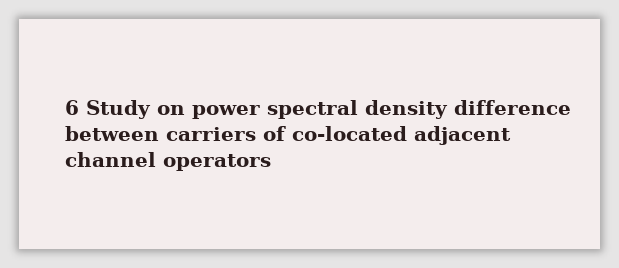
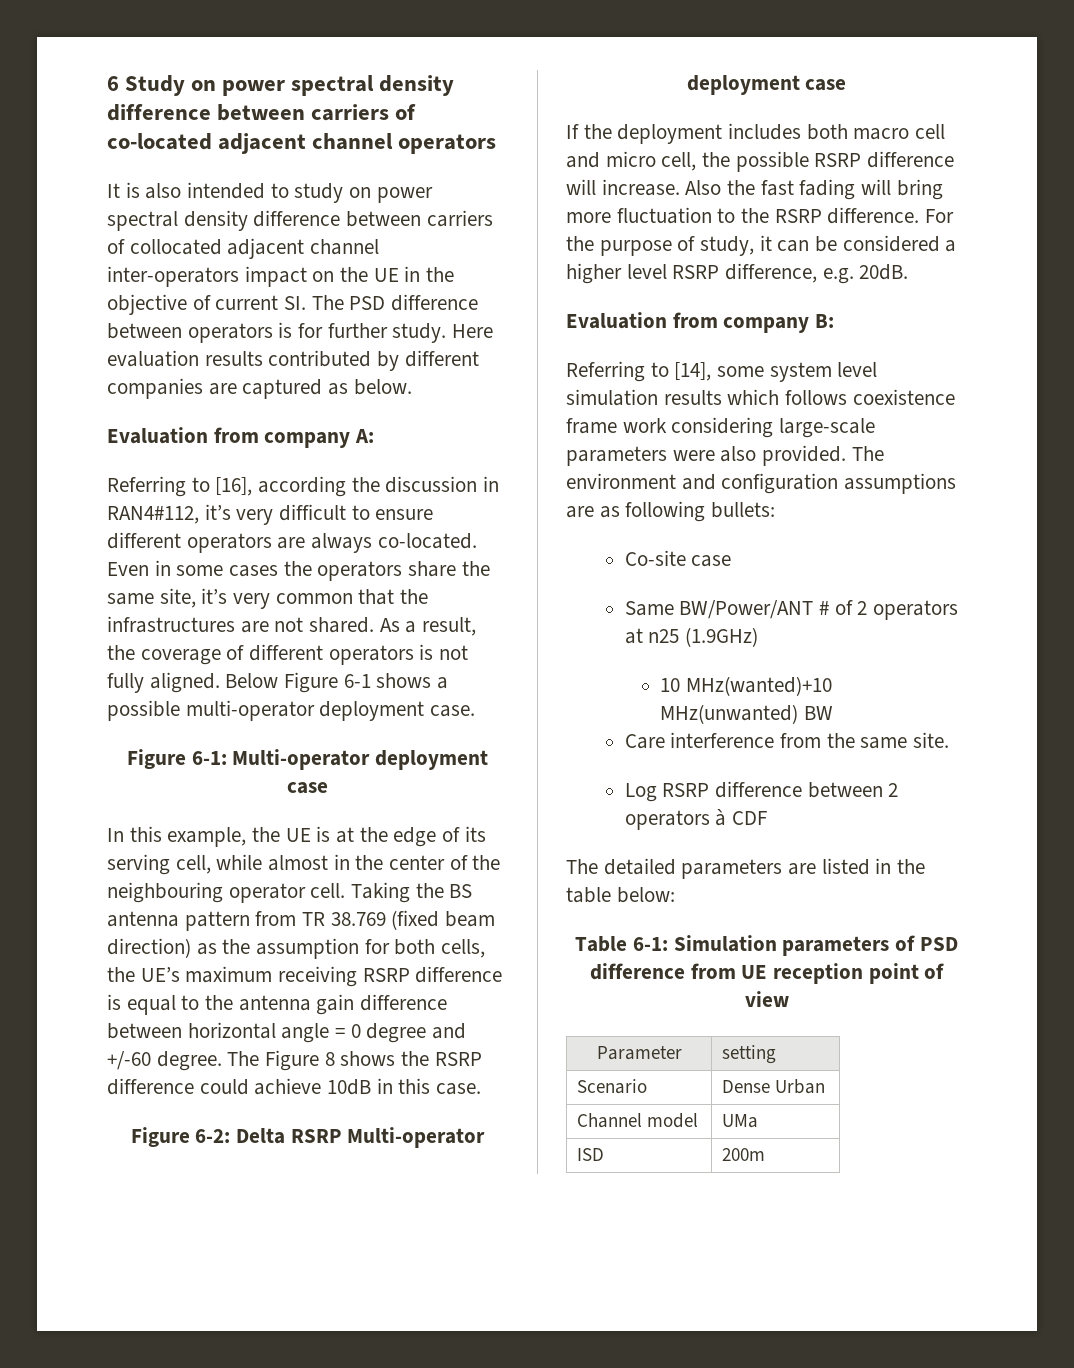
+ It is also intended to study on power spectral density difference between carriers of collocated adjacent channel inter-operators impact on the UE in the objective of current SI. The PSD difference between operators is for further study. Here evaluation results contributed by different companies are captured as below.
+ Evaluation from company A:
+ Referring to [16], according the discussion in RAN4#112, it’s very difficult to ensure different operators are always co-located. Even in some cases the operators share the same site, it’s very common that the infrastructures are not shared. As a result, the coverage of different operators is not fully aligned. Below Figure 6-1 shows a possible multi-operator deployment case.
+ Figure 6-1: Multi-operator deployment case
+ In this example, the UE is at the edge of its serving cell, while almost in the center of the neighbouring operator cell. Taking the BS antenna pattern from TR 38.769 (fixed beam direction) as the assumption for both cells, the UE’s maximum receiving RSRP difference is equal to the antenna gain difference between horizontal angle = 0 degree and +/-60 degree. The Figure 8 shows the RSRP difference could achieve 10dB in this case.
+ Figure 6-2: Delta RSRP Multi-operator deployment case
+ If the deployment includes both macro cell and micro cell, the possible RSRP difference will increase. Also the fast fading will bring more fluctuation to the RSRP difference. For the purpose of study, it can be considered a higher level RSRP difference, e.g. 20dB.
+ Evaluation from company B:
+ Referring to [14], some system level simulation results which follows coexistence frame work considering large-scale parameters were also provided. The environment and configuration assumptions are as following bullets:
+ Co-site case
+ Same BW/Power/ANT # of 2 operators at n25 (1.9GHz)
+ 10 MHz(wanted)+10 MHz(unwanted) BW
+ Care interference from the same site.
+ Log RSRP difference between 2 operators à CDF
+ The detailed parameters are listed in the table below:
+ Table 6-1: Simulation parameters of PSD difference from UE reception point of view
+ Parameter | setting
+ Scenario | Dense Urban
+ Channel model | UMa
+ ISD | 200m

